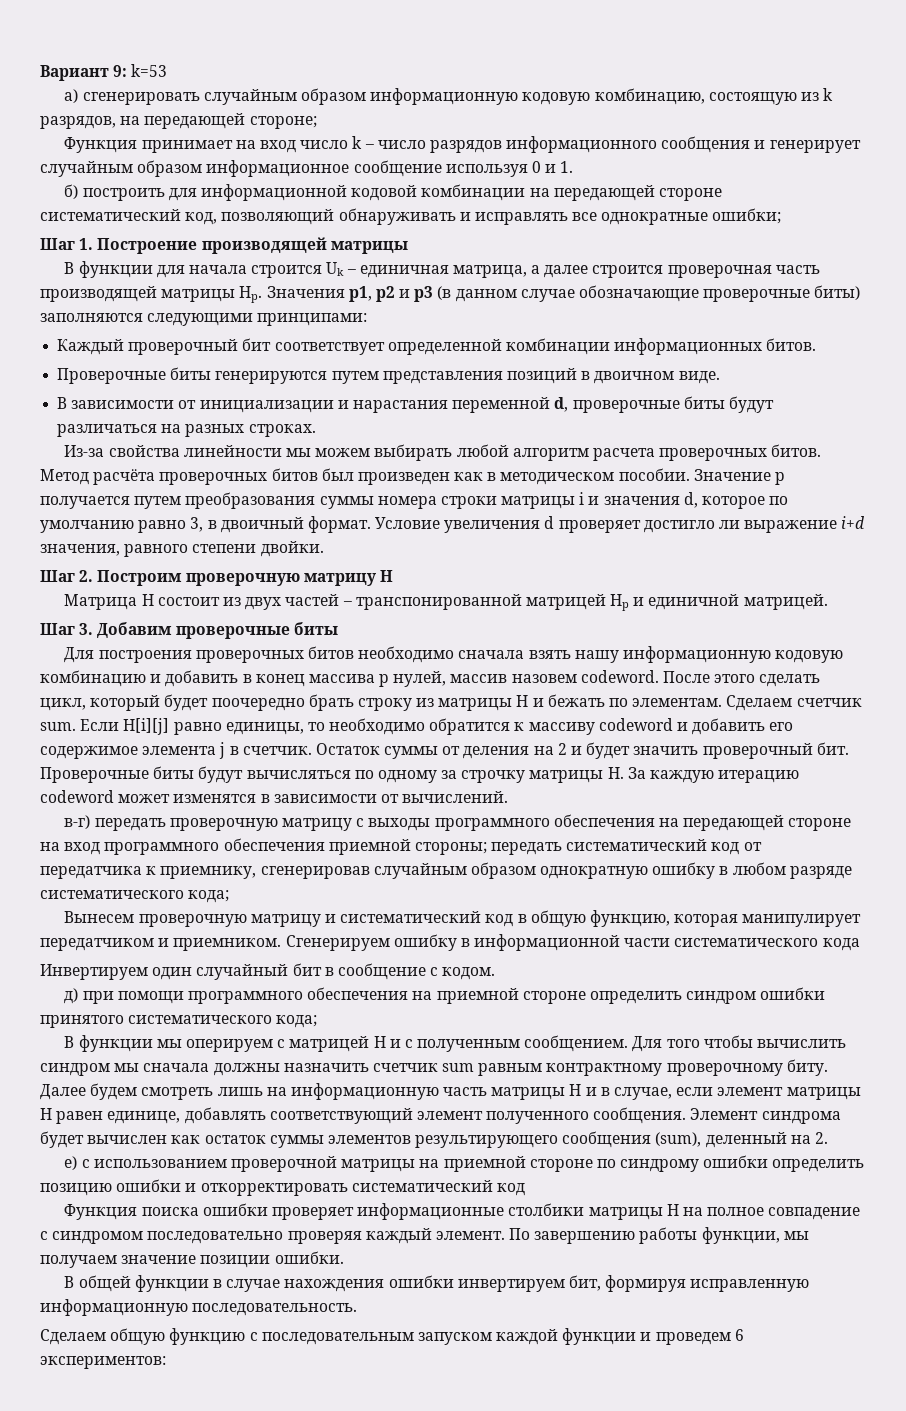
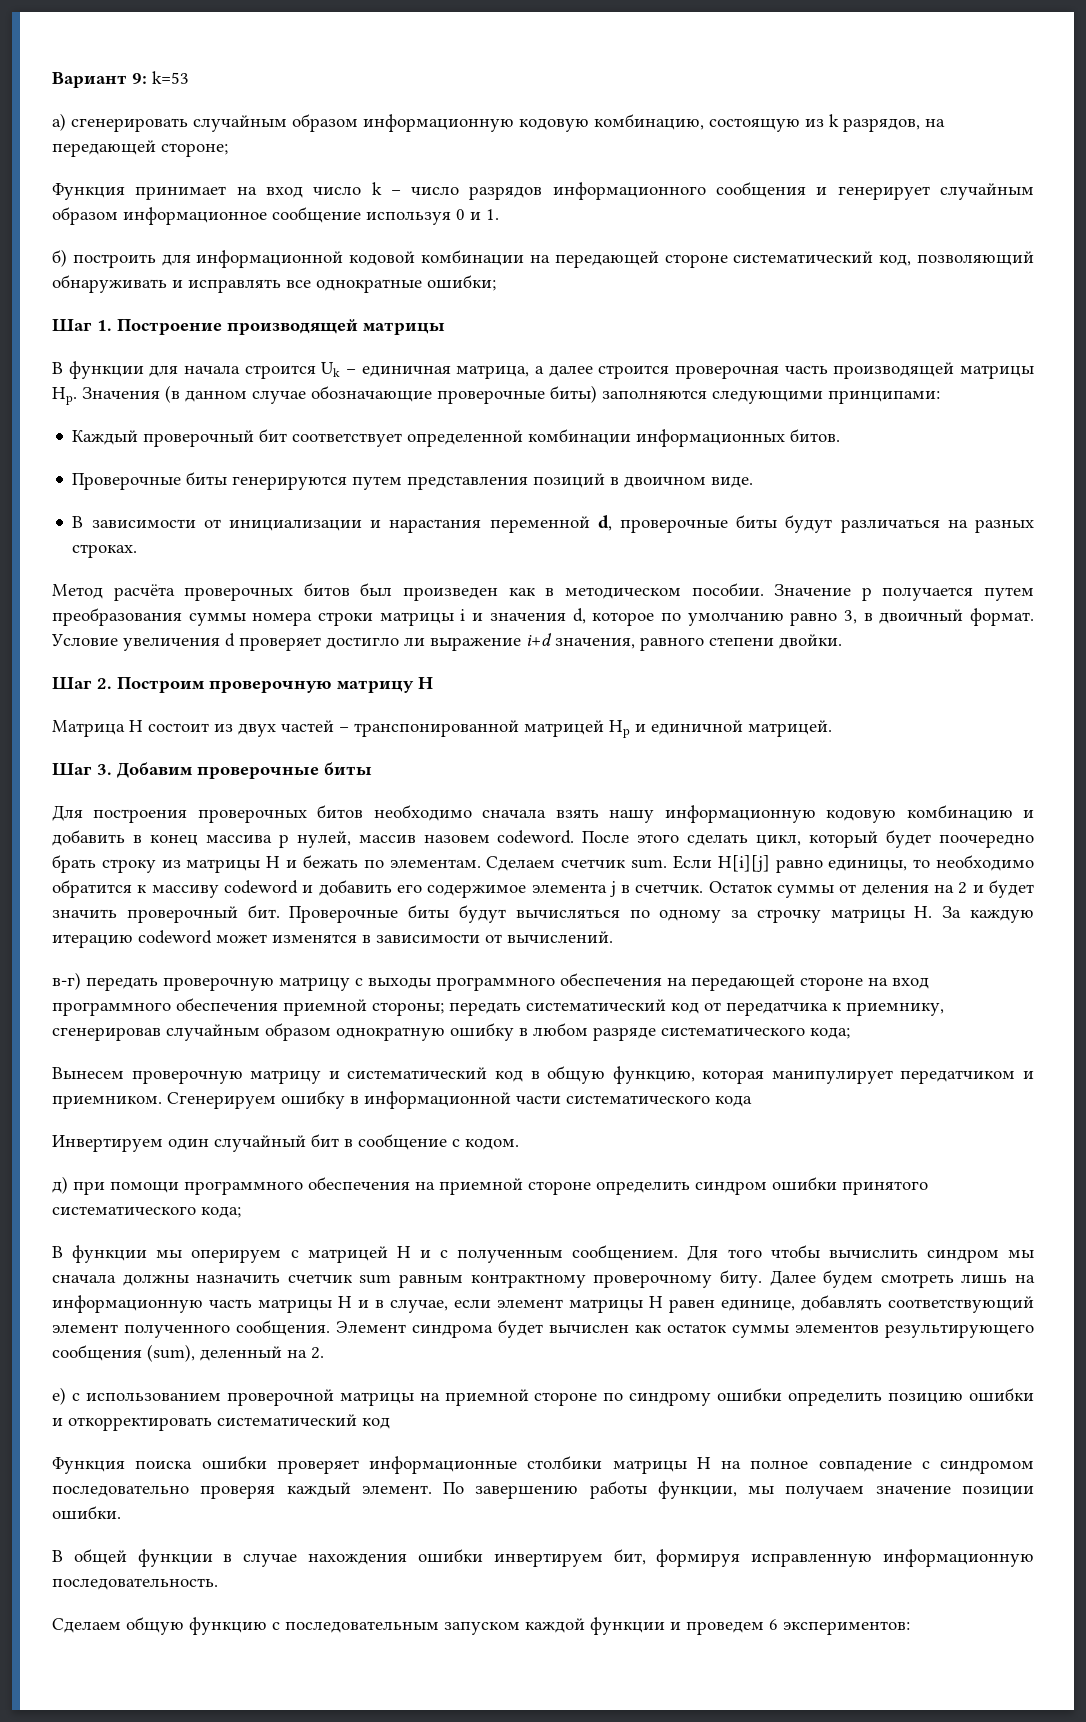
- В функции для начала строится Uk – единичная матрица, а далее строится проверочная часть производящей матрицы Hp. Значения p1, p2 и p3 (в данном случае обозначающие проверочные биты) заполняются следующими принципами:
+ В функции для начала строится Uk – единичная матрица, а далее строится проверочная часть производящей матрицы Hp. Значения (в данном случае обозначающие проверочные биты) заполняются следующими принципами:
- Из-за свойства линейности мы можем выбирать любой алгоритм расчета проверочных битов.

